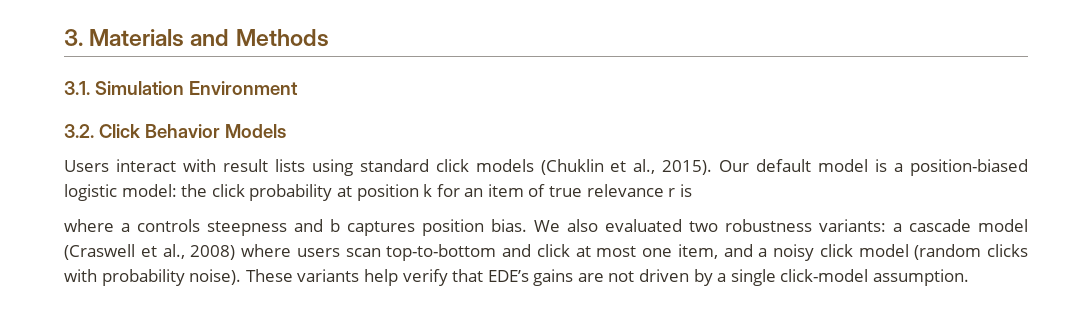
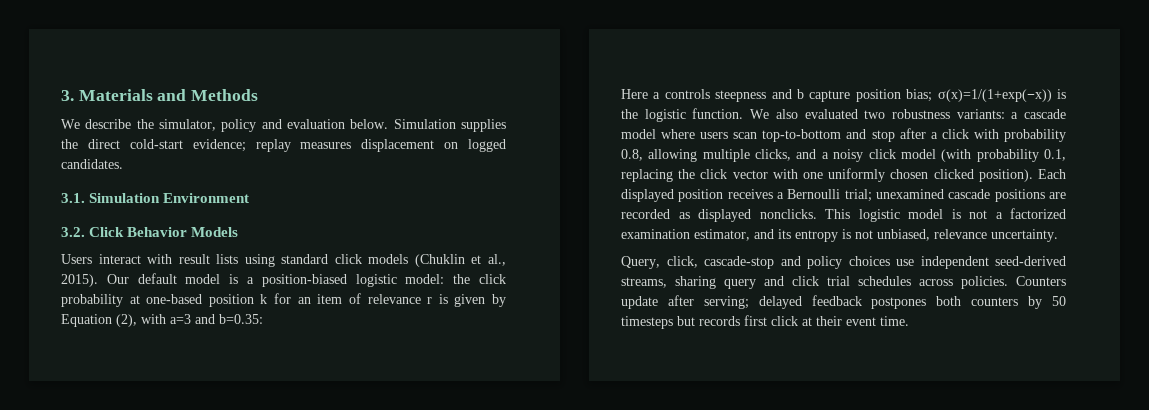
+ We describe the simulator, policy and evaluation below. Simulation supplies the direct cold-start evidence; replay measures displacement on logged candidates.
- Our default model is a position-biased logistic model: the click probability at position k for an item of true relevance r is
- where a controls steepness and b captures position bias.
+ Our default model is a position-biased logistic model: the click probability at one-based position k for an item of relevance r is given by Equation (2), with a=3 and b=0.35:
+ Here a controls steepness and b capture position bias; σ(x)=1/(1+exp(−x)) is the logistic function.
- We also evaluated two robustness variants: a cascade model (Craswell et al., 2008) where users scan top-to-bottom and click at most one item, and a noisy click model (random clicks with probability noise). These variants help verify that EDE’s gains are not driven by a single click-model assumption.
+ We also evaluated two robustness variants: a cascade model where users scan top-to-bottom and stop after a click with probability 0.8, allowing multiple clicks, and a noisy click model (with probability 0.1, replacing the click vector with one uniformly chosen clicked position). Each displayed position receives a Bernoulli trial; unexamined cascade positions are recorded as displayed nonclicks. This logistic model is not a factorized examination estimator, and its entropy is not unbiased, relevance uncertainty.
+ Query, click, cascade-stop and policy choices use independent seed-derived streams, sharing query and click trial schedules across policies. Counters update after serving; delayed feedback postpones both counters by 50 timesteps but records first click at their event time.

